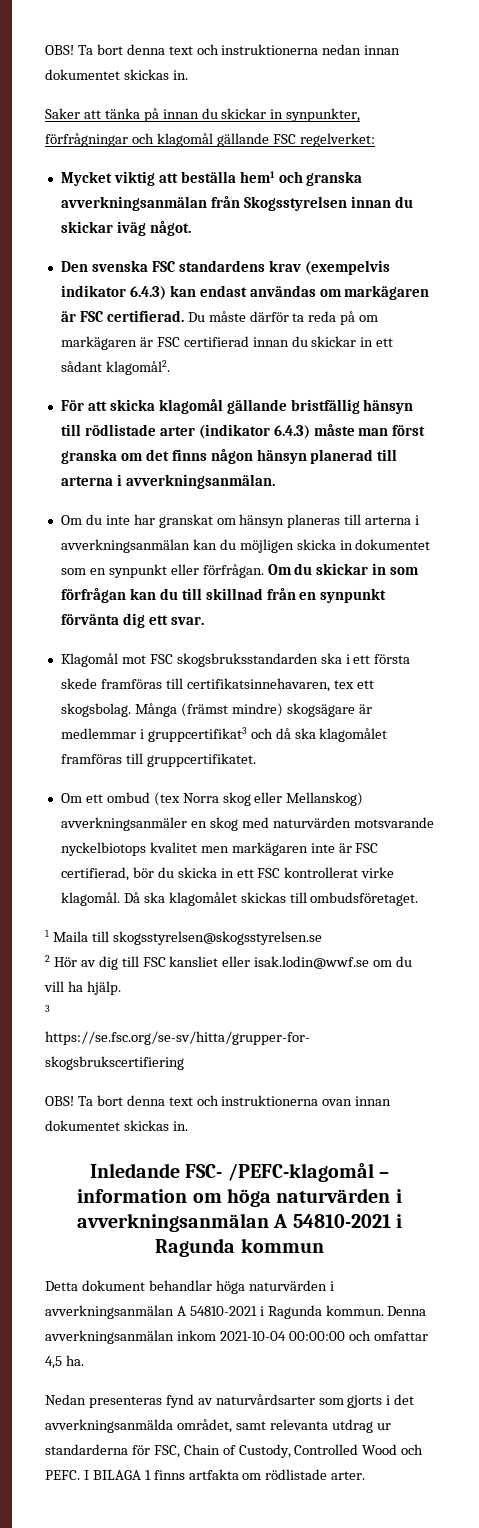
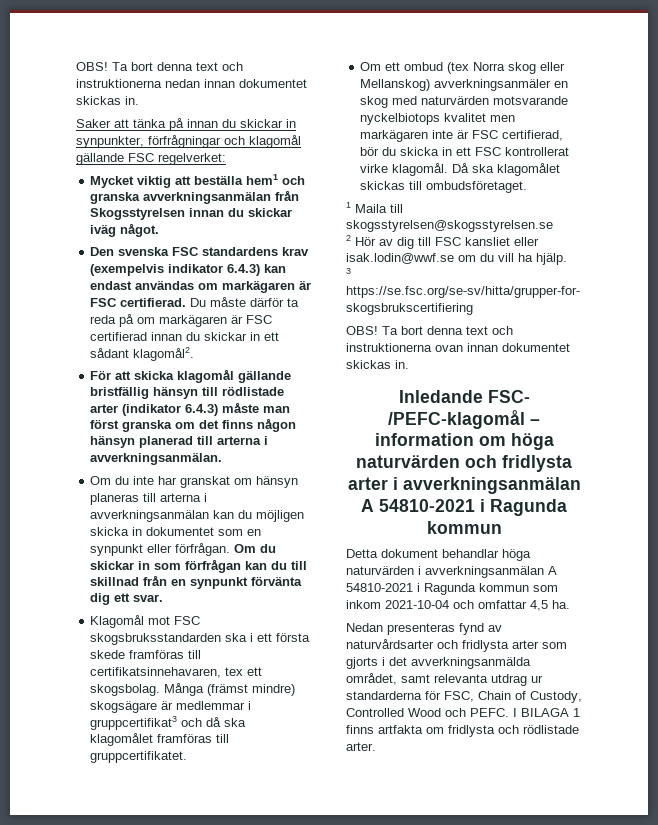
- Inledande FSC- /PEFC-klagomål – information om höga naturvärden i avverkningsanmälan A 54810-2021 i Ragunda kommun
+ Inledande FSC- /PEFC-klagomål – information om höga naturvärden och fridlysta arter i avverkningsanmälan A 54810-2021 i Ragunda kommun
- Detta dokument behandlar höga naturvärden i avverkningsanmälan A 54810-2021 i Ragunda kommun. Denna avverkningsanmälan inkom 2021-10-04 00:00:00 och omfattar 4,5 ha.
+ Detta dokument behandlar höga naturvärden i avverkningsanmälan A 54810-2021 i Ragunda kommun som inkom 2021-10-04 och omfattar 4,5 ha.
- Nedan presenteras fynd av naturvårdsarter som gjorts i det avverkningsanmälda området, samt relevanta utdrag ur standarderna för FSC, Chain of Custody, Controlled Wood och PEFC.
+ Nedan presenteras fynd av naturvårdsarter och fridlysta arter som gjorts i det avverkningsanmälda området, samt relevanta utdrag ur standarderna för FSC, Chain of Custody, Controlled Wood och PEFC.
- I BILAGA 1 finns artfakta om rödlistade arter.
+ I BILAGA 1 finns artfakta om fridlysta och rödlistade arter.

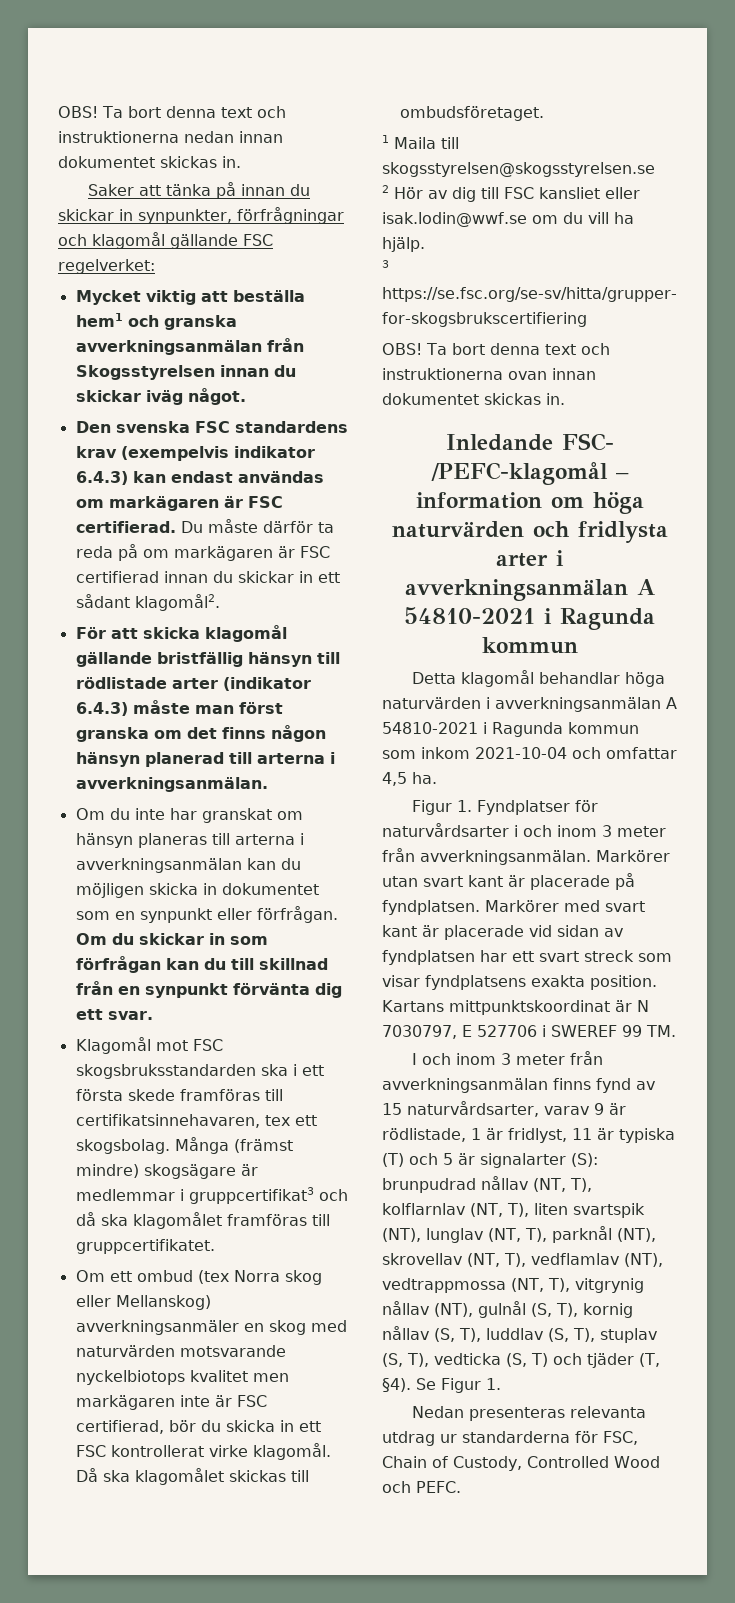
- Detta dokument behandlar höga naturvärden i avverkningsanmälan A 54810-2021 i Ragunda kommun som inkom 2021-10-04 och omfattar 4,5 ha.
+ Detta klagomål behandlar höga naturvärden i avverkningsanmälan A 54810-2021 i Ragunda kommun som inkom 2021-10-04 och omfattar 4,5 ha.
- Nedan presenteras fynd av naturvårdsarter och fridlysta arter som gjorts i det avverkningsanmälda området, samt relevanta utdrag ur standarderna för FSC, Chain of Custody, Controlled Wood och PEFC. I BILAGA 1 finns artfakta om fridlysta och rödlistade arter.
+ Figur 1. Fyndplatser för naturvårdsarter i och inom 3 meter från avverkningsanmälan. Markörer utan svart kant är placerade på fyndplatsen. Markörer med svart kant är placerade vid sidan av fyndplatsen har ett svart streck som visar fyndplatsens exakta position. Kartans mittpunktskoordinat är N 7030797, E 527706 i SWEREF 99 TM.
+ I och inom 3 meter från avverkningsanmälan finns fynd av 15 naturvårdsarter, varav 9 är rödlistade, 1 är fridlyst, 11 är typiska (T) och 5 är signalarter (S): brunpudrad nållav (NT, T), kolflarnlav (NT, T), liten svartspik (NT), lunglav (NT, T), parknål (NT), skrovellav (NT, T), vedflamlav (NT), vedtrappmossa (NT, T), vitgrynig nållav (NT), gulnål (S, T), kornig nållav (S, T), luddlav (S, T), stuplav (S, T), vedticka (S, T) och tjäder (T, §4). Se Figur 1.
+ Nedan presenteras relevanta utdrag ur standarderna för FSC, Chain of Custody, Controlled Wood och PEFC.

